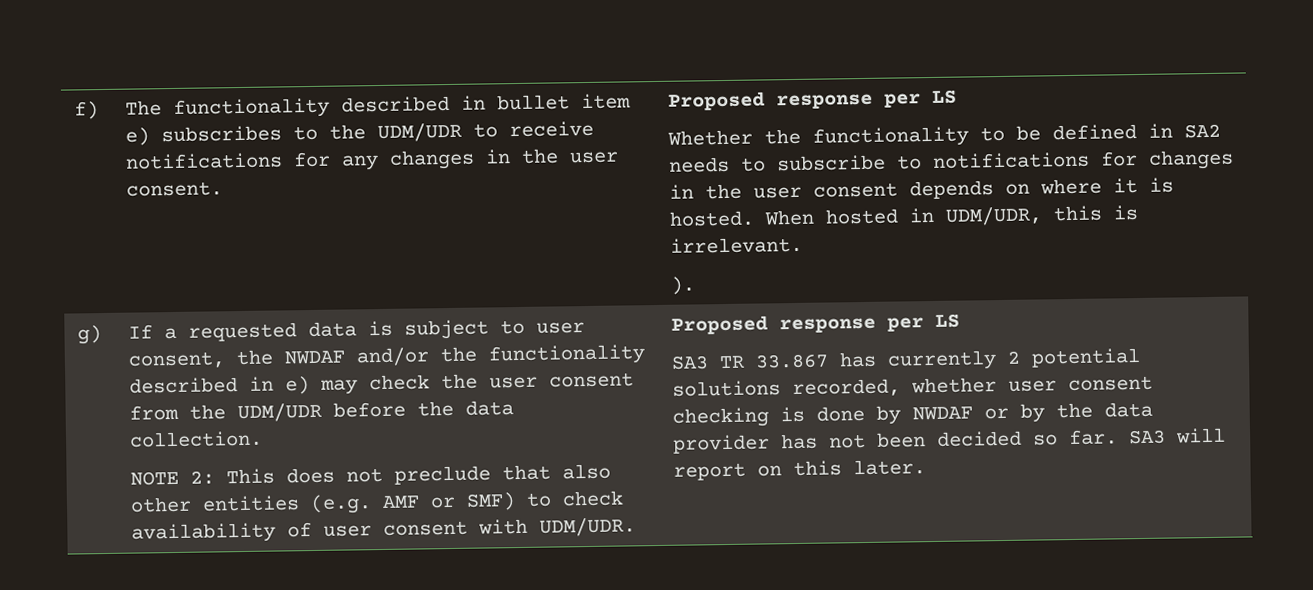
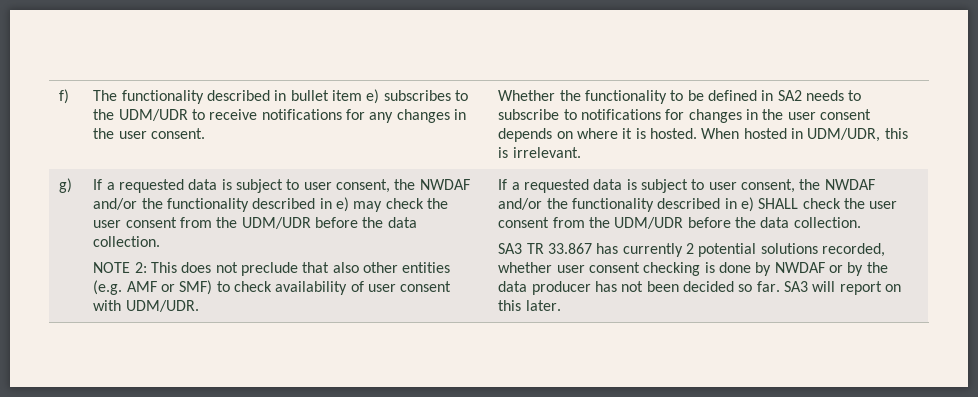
- The functionality described in bullet item e) subscribes to the UDM/UDR to receive notifications for any changes in the user consent. | Proposed response per LS
+ The functionality described in bullet item e) subscribes to the UDM/UDR to receive notifications for any changes in the user consent.
- ).
- NOTE 2: This does not preclude that also other entities (e.g. AMF or SMF) to check availability of user consent with UDM/UDR. | Proposed response per LS
+ NOTE 2: This does not preclude that also other entities (e.g. AMF or SMF) to check availability of user consent with UDM/UDR. | If a requested data is subject to user consent, the NWDAF and/or the functionality described in e) SHALL check the user consent from the UDM/UDR before the data collection.
- SA3 TR 33.867 has currently 2 potential solutions recorded, whether user consent checking is done by NWDAF or by the data provider has not been decided so far.
+ SA3 TR 33.867 has currently 2 potential solutions recorded, whether user consent checking is done by NWDAF or by the data producer has not been decided so far.

